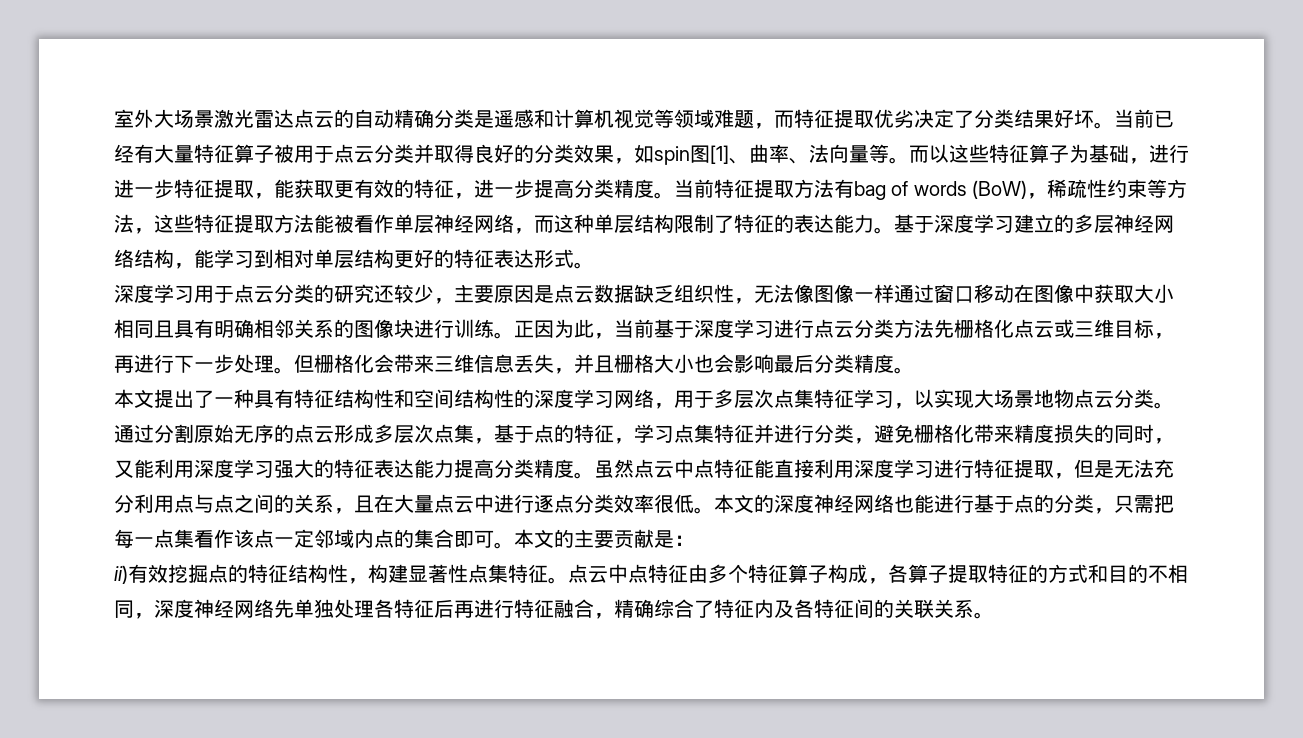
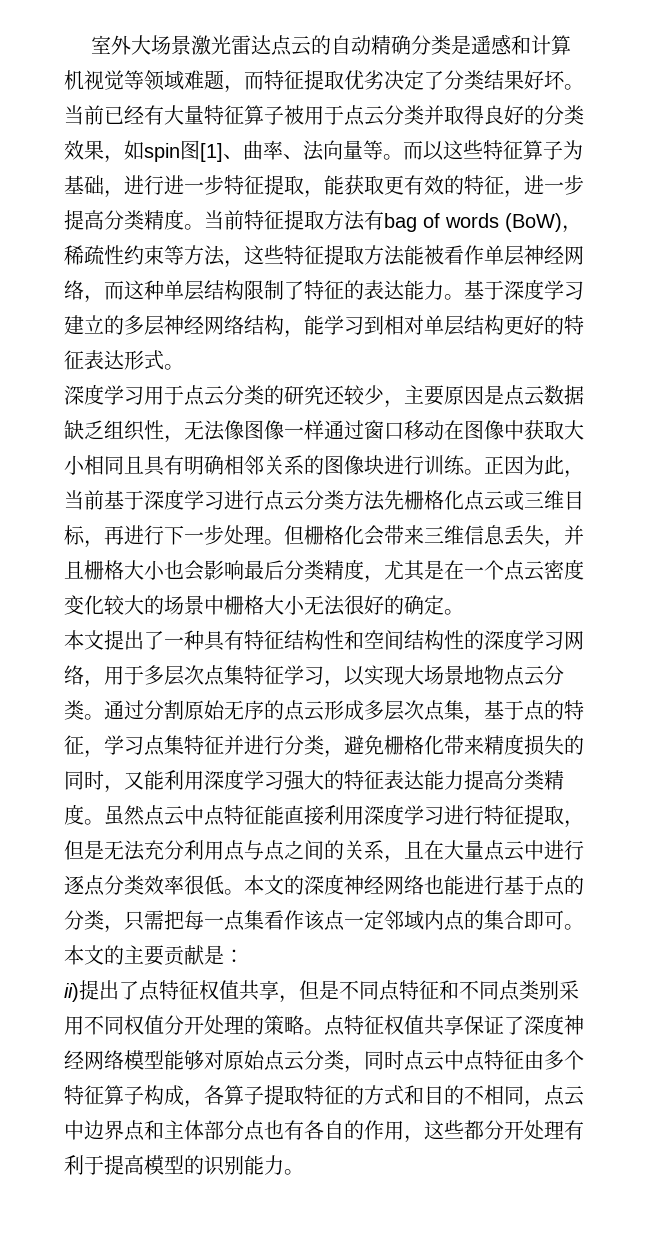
- 但栅格化会带来三维信息丢失，并且栅格大小也会影响最后分类精度。
+ 但栅格化会带来三维信息丢失，并且栅格大小也会影响最后分类精度，尤其是在一个点云密度变化较大的场景中栅格大小无法很好的确定。
- ii)有效挖掘点的特征结构性，构建显著性点集特征。点云中点特征由多个特征算子构成，各算子提取特征的方式和目的不相同，深度神经网络先单独处理各特征后再进行特征融合，精确综合了特征内及各特征间的关联关系。
+ ii)提出了点特征权值共享，但是不同点特征和不同点类别采用不同权值分开处理的策略。点特征权值共享保证了深度神经网络模型能够对原始点云分类，同时点云中点特征由多个特征算子构成，各算子提取特征的方式和目的不相同，点云中边界点和主体部分点也有各自的作用，这些都分开处理有利于提高模型的识别能力。

